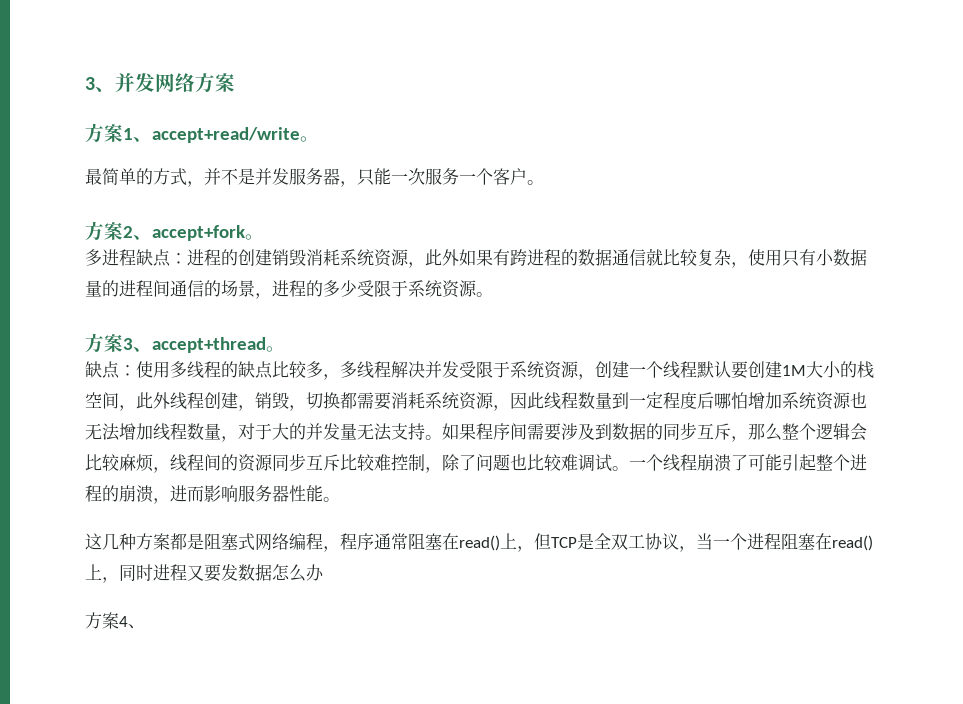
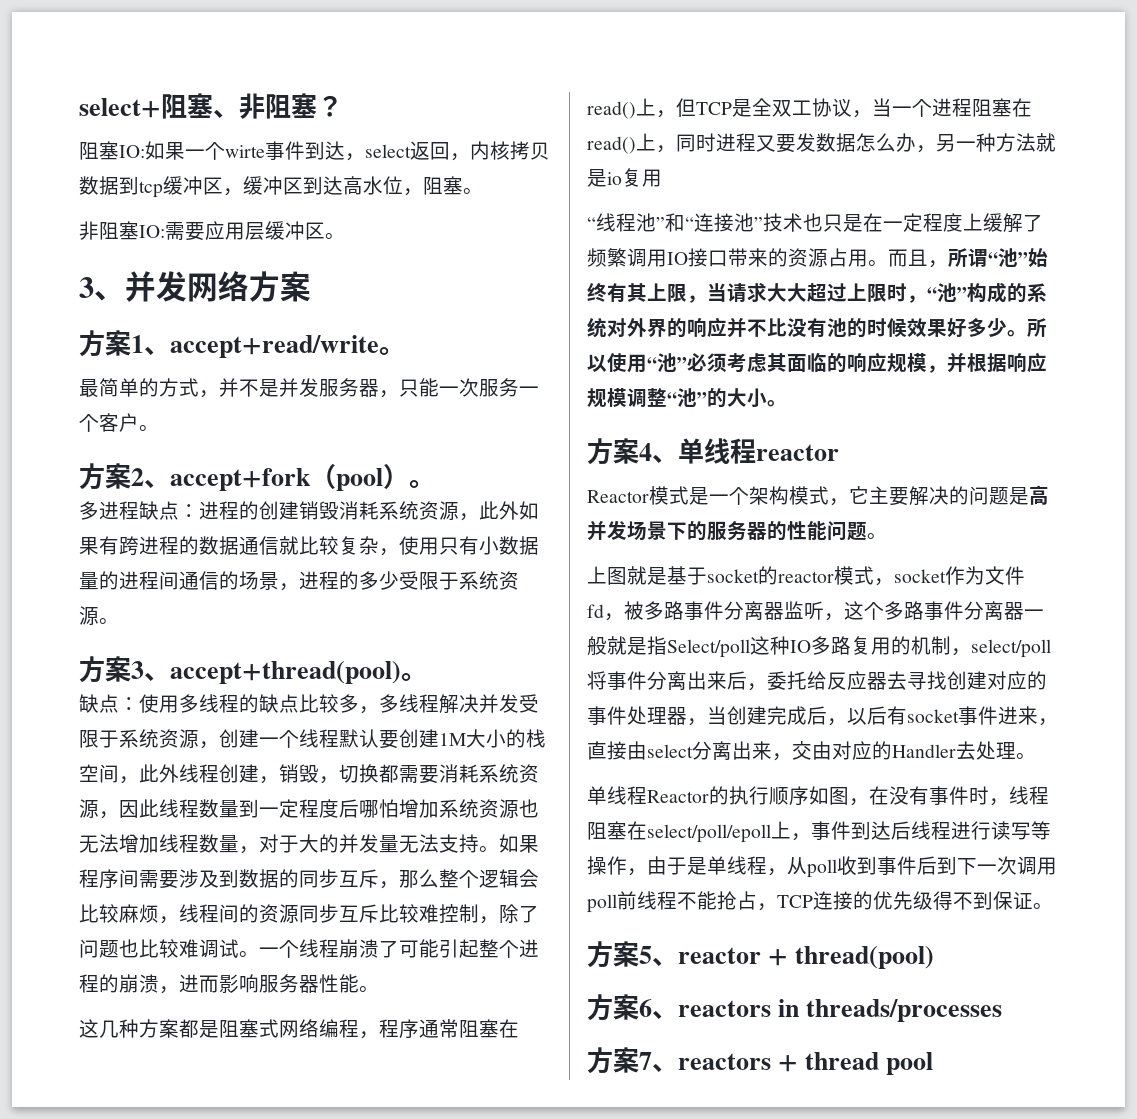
+ select+阻塞、非阻塞？
+ 阻塞IO:如果一个wirte事件到达，select返回，内核拷贝数据到tcp缓冲区，缓冲区到达高水位，阻塞。
+ 非阻塞IO:需要应用层缓冲区。
- 方案2、accept+fork。
+ 方案2、accept+fork（pool）。
- 方案3、accept+thread。
+ 方案3、accept+thread(pool)。
- 这几种方案都是阻塞式网络编程，程序通常阻塞在read()上，但TCP是全双工协议，当一个进程阻塞在read()上，同时进程又要发数据怎么办
- 方案4、
+ 这几种方案都是阻塞式网络编程，程序通常阻塞在read()上，但TCP是全双工协议，当一个进程阻塞在read()上，同时进程又要发数据怎么办，另一种方法就是io复用
+ “线程池”和“连接池”技术也只是在一定程度上缓解了频繁调用IO接口带来的资源占用。而且，所谓“池”始终有其上限，当请求大大超过上限时，“池”构成的系统对外界的响应并不比没有池的时候效果好多少。所以使用“池”必须考虑其面临的响应规模，并根据响应规模调整“池”的大小。
+ 方案4、单线程reactor
+ Reactor模式是一个架构模式，它主要解决的问题是高并发场景下的服务器的性能问题。
+ 上图就是基于socket的reactor模式，socket作为文件fd，被多路事件分离器监听，这个多路事件分离器一般就是指Select/poll这种IO多路复用的机制，select/poll将事件分离出来后，委托给反应器去寻找创建对应的事件处理器，当创建完成后，以后有socket事件进来，直接由select分离出来，交由对应的Handler去处理。
+ 单线程Reactor的执行顺序如图，在没有事件时，线程阻塞在select/poll/epoll上，事件到达后线程进行读写等操作，由于是单线程，从poll收到事件后到下一次调用poll前线程不能抢占，TCP连接的优先级得不到保证。
+ 方案5、reactor + thread(pool)
+ 方案6、reactors in threads/processes
+ 方案7、reactors + thread pool

